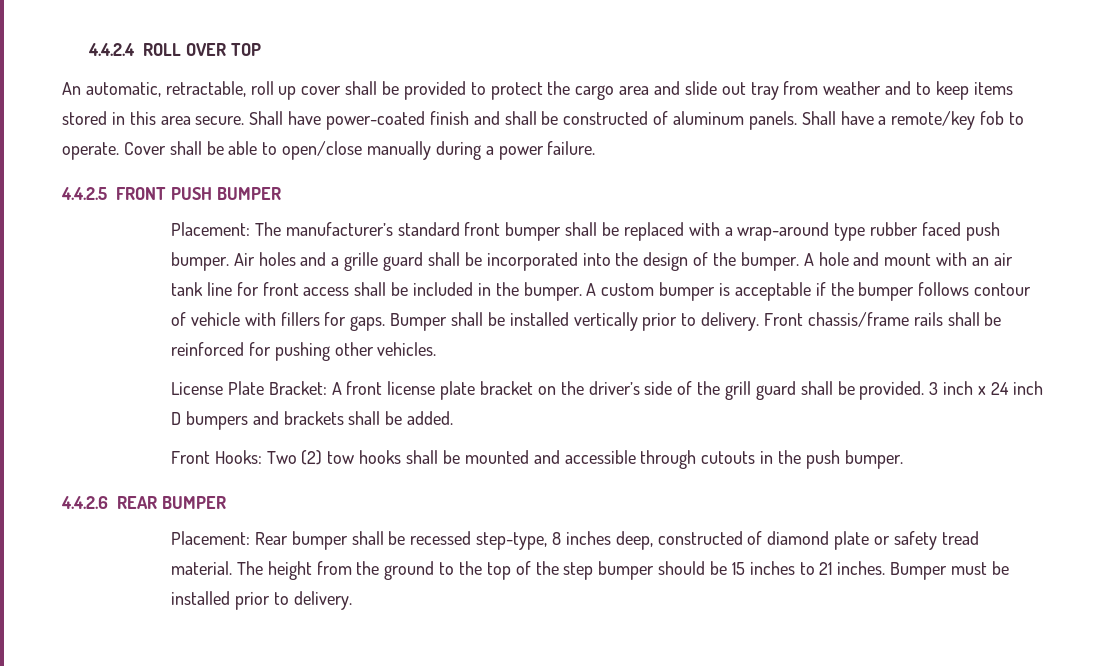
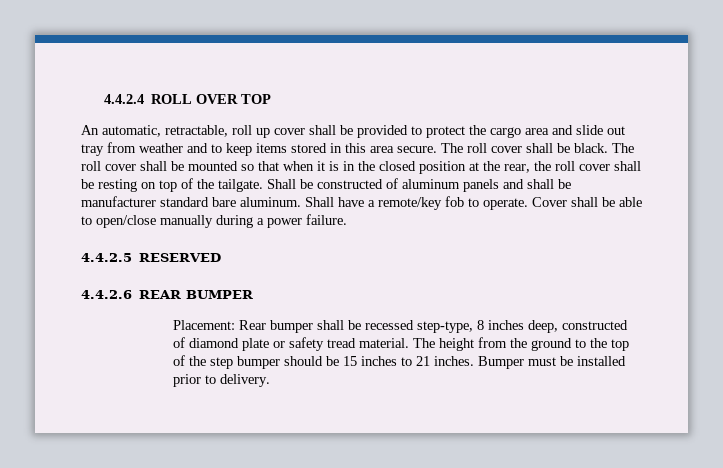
- Shall have power-coated finish and shall be constructed of aluminum panels.
+ The roll cover shall be black. The roll cover shall be mounted so that when it is in the closed position at the rear, the roll cover shall be resting on top of the tailgate. Shall be constructed of aluminum panels and shall be manufacturer standard bare aluminum.
- 4.4.2.5 FRONT PUSH BUMPER
- Placement: The manufacturer’s standard front bumper shall be replaced with a wrap-around type rubber faced push bumper. Air holes and a grille guard shall be incorporated into the design of the bumper. A hole and mount with an air tank line for front access shall be included in the bumper. A custom bumper is acceptable if the bumper follows contour of vehicle with fillers for gaps. Bumper shall be installed vertically prior to delivery. Front chassis/frame rails shall be reinforced for pushing other vehicles.
- License Plate Bracket: A front license plate bracket on the driver’s side of the grill guard shall be provided. 3 inch x 24 inch D bumpers and brackets shall be added.
- Front Hooks: Two (2) tow hooks shall be mounted and accessible through cutouts in the push bumper.
+ 4.4.2.5 RESERVED

